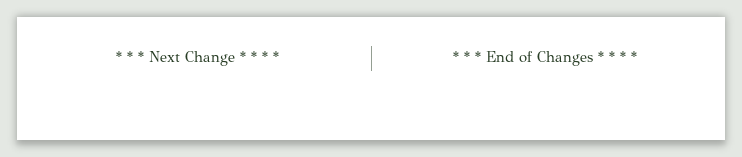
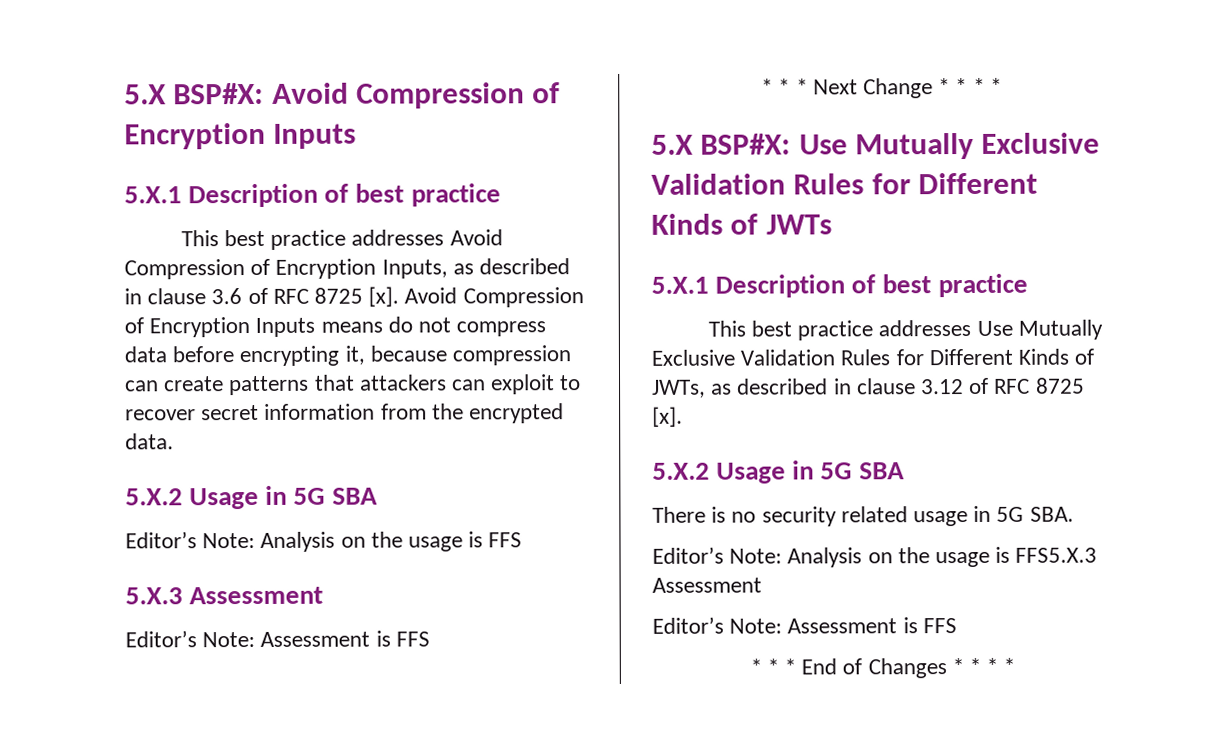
+ 5.X BSP#X: Avoid Compression of Encryption Inputs
+ 5.X.1 Description of best practice
+ This best practice addresses Avoid Compression of Encryption Inputs, as described in clause 3.6 of RFC 8725 [x]. Avoid Compression of Encryption Inputs means do not compress data before encrypting it, because compression can create patterns that attackers can exploit to recover secret information from the encrypted data.
+ 5.X.2 Usage in 5G SBA
+ Editor’s Note: Analysis on the usage is FFS
+ 5.X.3 Assessment
+ Editor’s Note: Assessment is FFS
+ 5.X BSP#X: Use Mutually Exclusive Validation Rules for Different Kinds of JWTs
+ 5.X.1 Description of best practice
+ This best practice addresses Use Mutually Exclusive Validation Rules for Different Kinds of JWTs, as described in clause 3.12 of RFC 8725 [x].
+ 5.X.2 Usage in 5G SBA
+ There is no security related usage in 5G SBA.
+ Editor’s Note: Analysis on the usage is FFS5.X.3 Assessment
+ Editor’s Note: Assessment is FFS

